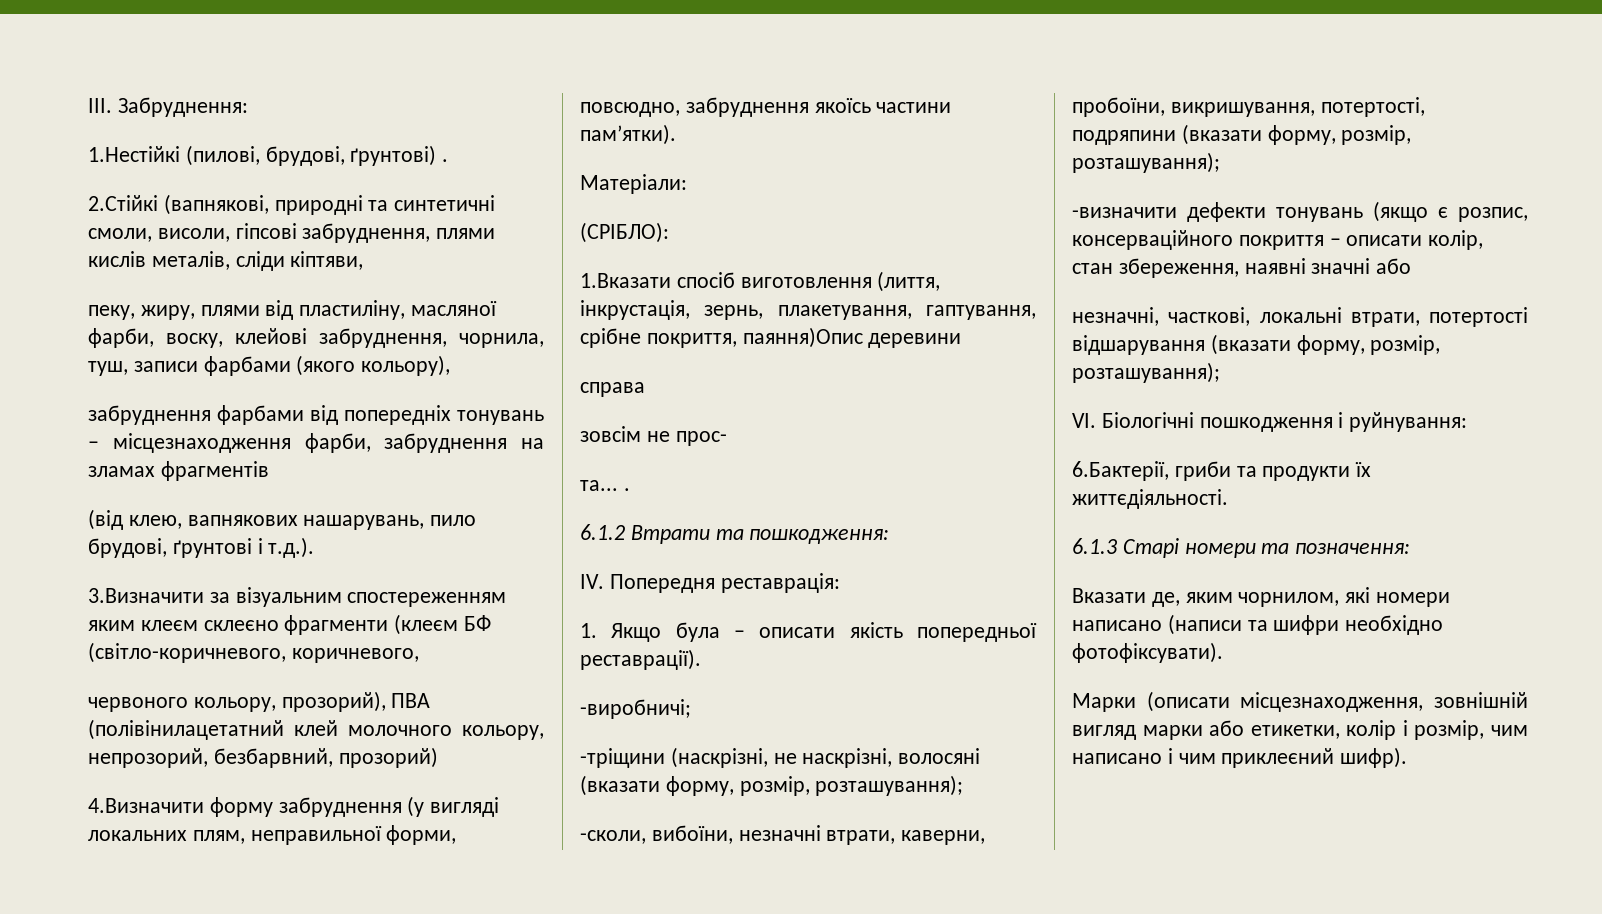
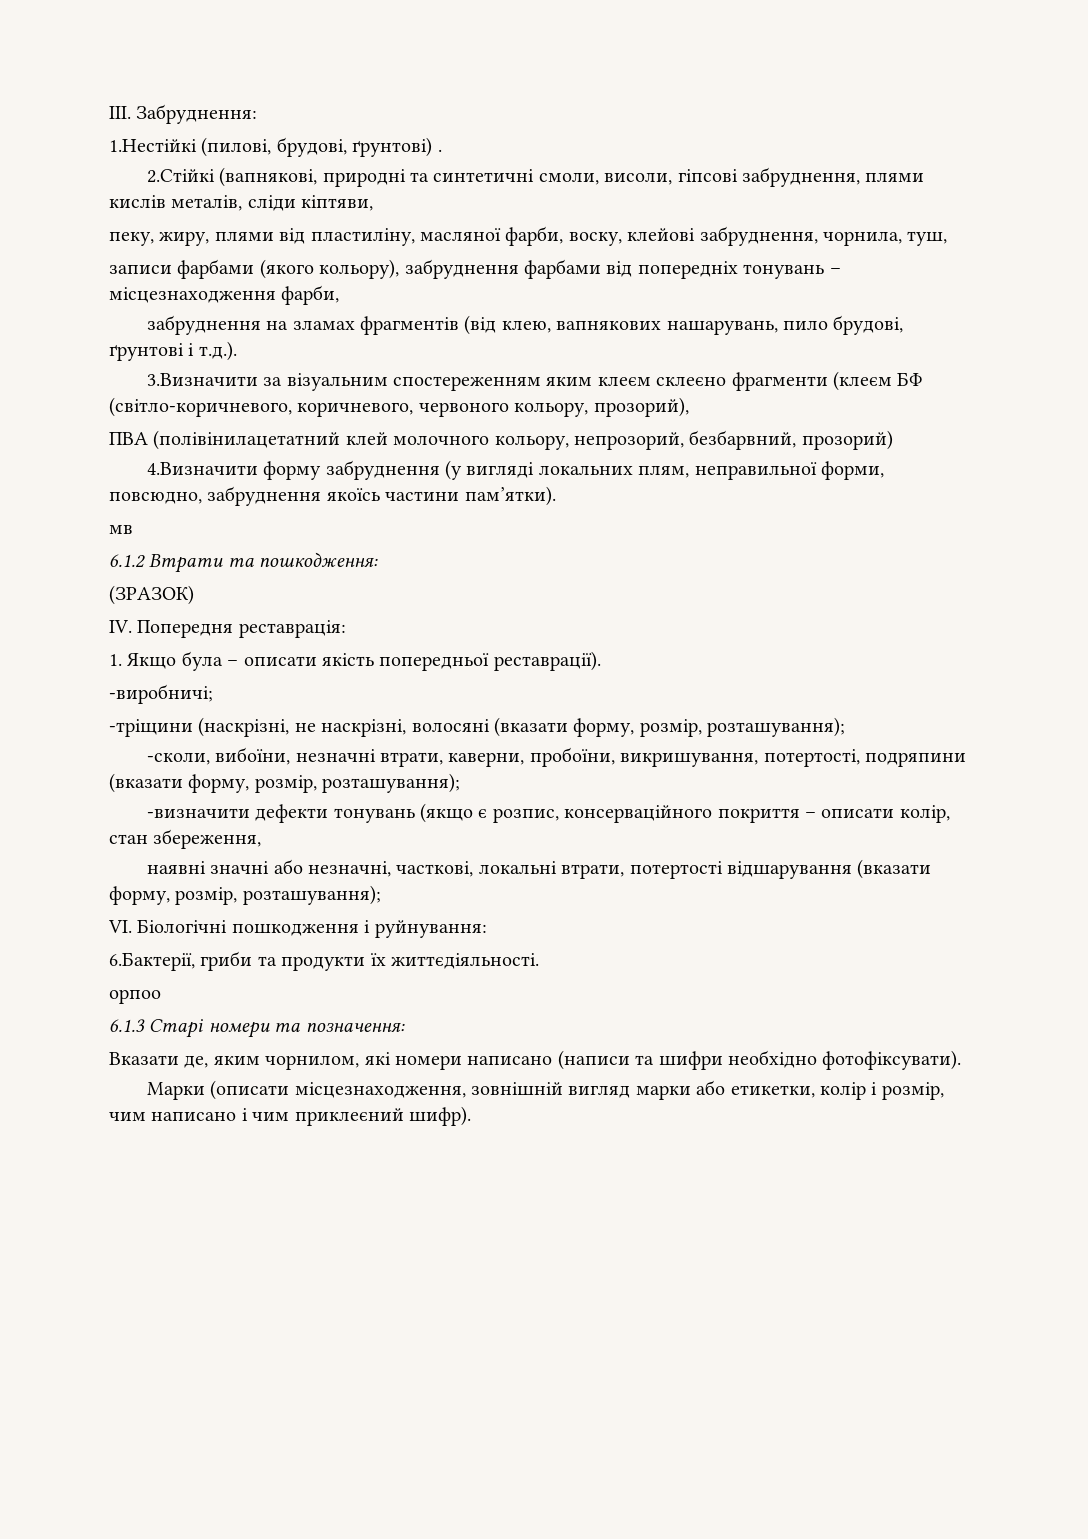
- пеку, жиру, плями від пластиліну, масляної фарби, воску, клейові забруднення, чорнила, туш, записи фарбами (якого кольору),
- забруднення фарбами від попередніх тонувань – місцезнаходження фарби, забруднення на зламах фрагментів
- (від клею, вапнякових нашарувань, пило брудові, ґрунтові і т.д.).
+ пеку, жиру, плями від пластиліну, масляної фарби, воску, клейові забруднення, чорнила, туш,
+ записи фарбами (якого кольору), забруднення фарбами від попередніх тонувань – місцезнаходження фарби,
+ забруднення на зламах фрагментів (від клею, вапнякових нашарувань, пило брудові, ґрунтові і т.д.).
- 3.Визначити за візуальним спостереженням яким клеєм склеєно фрагменти (клеєм БФ (світло-коричневого, коричневого,
- червоного кольору, прозорий), ПВА (полівінилацетатний клей молочного кольору, непрозорий, безбарвний, прозорий)
+ 3.Визначити за візуальним спостереженням яким клеєм склеєно фрагменти (клеєм БФ (світло-коричневого, коричневого, червоного кольору, прозорий),
+ ПВА (полівінилацетатний клей молочного кольору, непрозорий, безбарвний, прозорий)
- Матеріали:
- (СРІБЛО):
- 1.Вказати спосіб виготовлення (лиття, інкрустація, зернь, плакетування, гаптування, срібне покриття, паяння)Опис деревини
- справа
- зовсім не прос-
- та... .
+ мв
+ (ЗРАЗОК)
- -визначити дефекти тонувань (якщо є розпис, консерваційного покриття – описати колір, стан збереження, наявні значні або
- незначні, часткові, локальні втрати, потертості відшарування (вказати форму, розмір, розташування);
+ -визначити дефекти тонувань (якщо є розпис, консерваційного покриття – описати колір, стан збереження,
+ наявні значні або незначні, часткові, локальні втрати, потертості відшарування (вказати форму, розмір, розташування);
+ орпоо

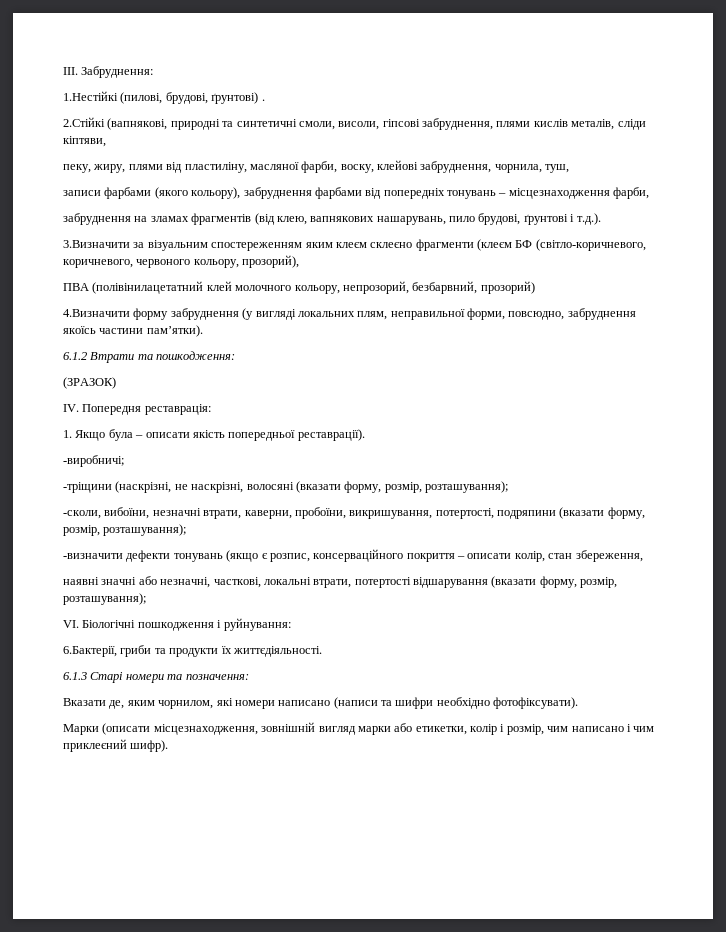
- мв
- орпоо

